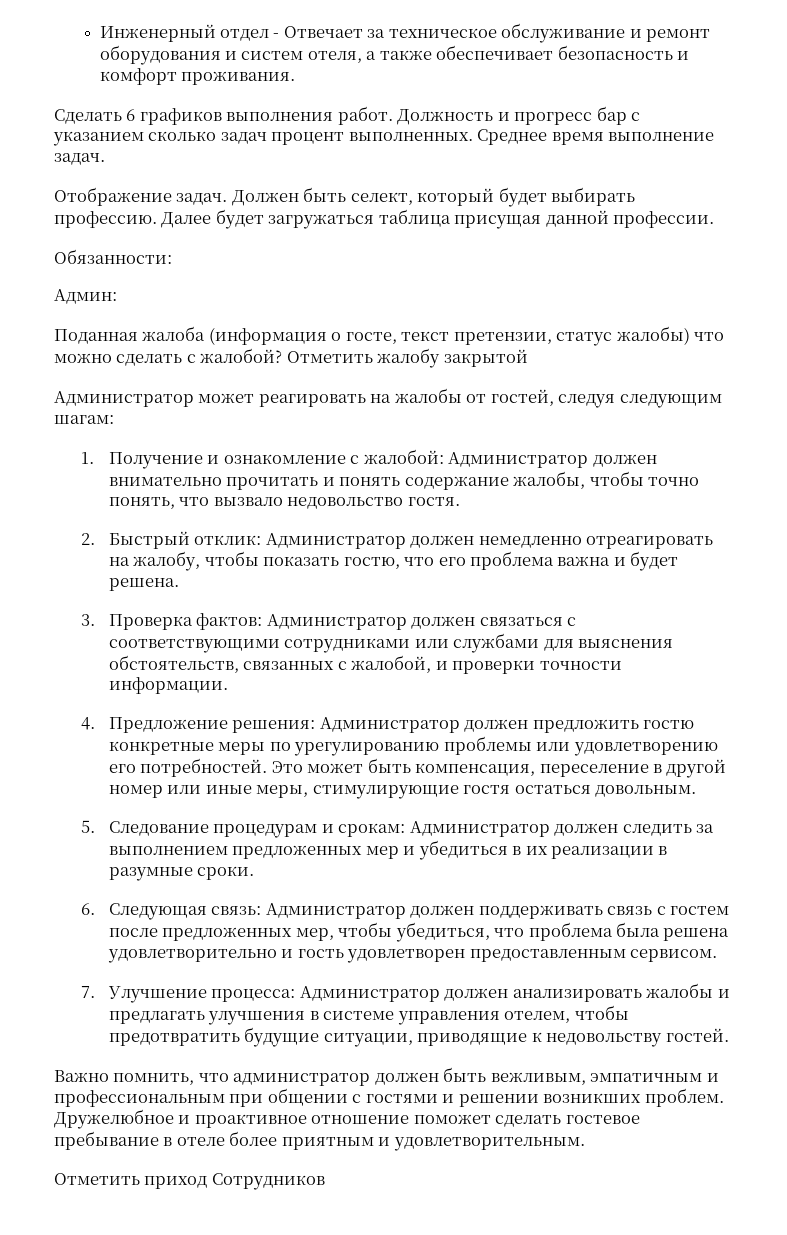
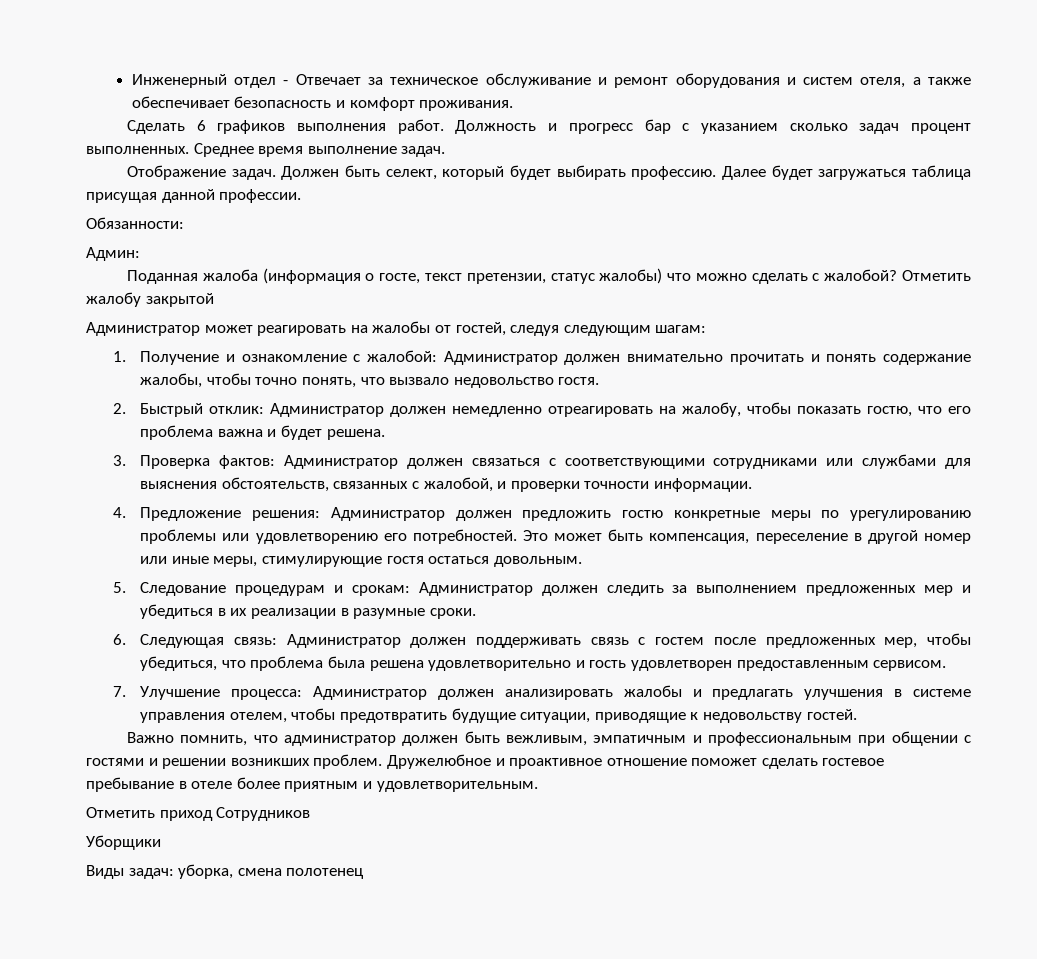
+ Уборщики
+ Виды задач: уборка, смена полотенец

